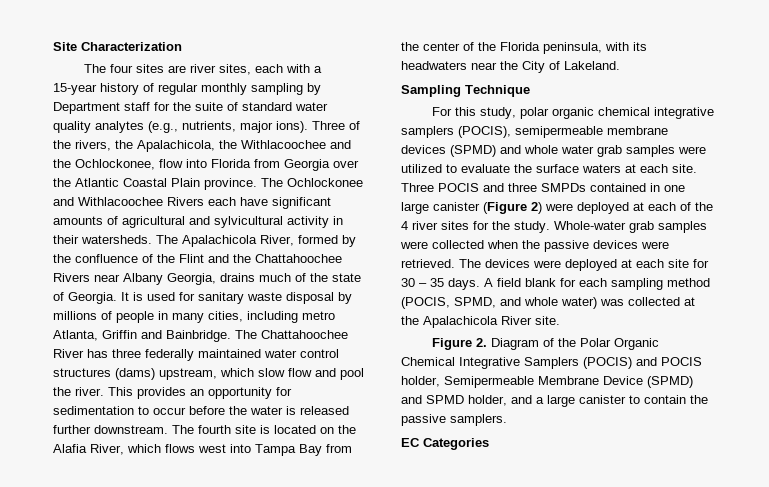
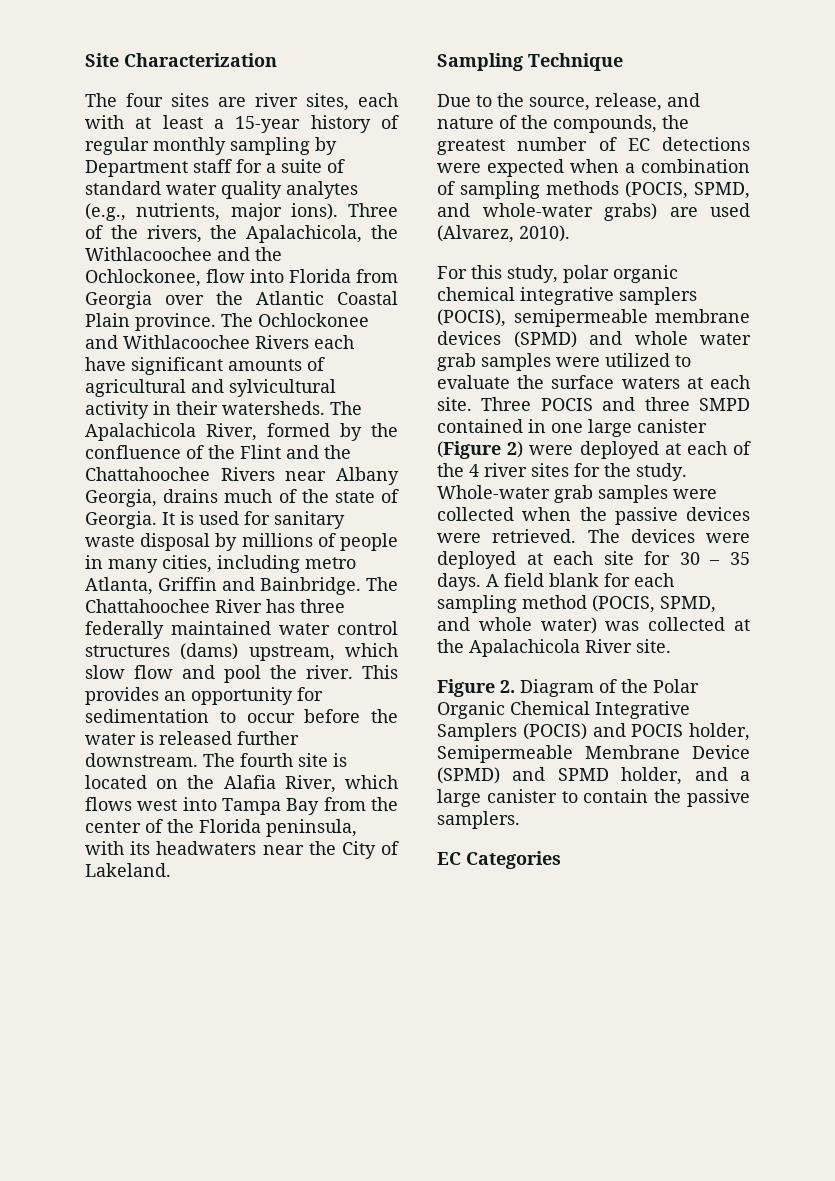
- The four sites are river sites, each with a 15-year history of regular monthly sampling by Department staff for the suite of standard water quality analytes (e.g., nutrients, major ions).
+ The four sites are river sites, each with at least a 15-year history of regular monthly sampling by Department staff for a suite of standard water quality analytes (e.g., nutrients, major ions).
+ Due to the source, release, and nature of the compounds, the greatest number of EC detections were expected when a combination of sampling methods (POCIS, SPMD, and whole-water grabs) are used (Alvarez, 2010).
- Three POCIS and three SMPDs contained in one large canister (Figure 2) were deployed at each of the 4 river sites for the study.
+ Three POCIS and three SMPD contained in one large canister (Figure 2) were deployed at each of the 4 river sites for the study.

